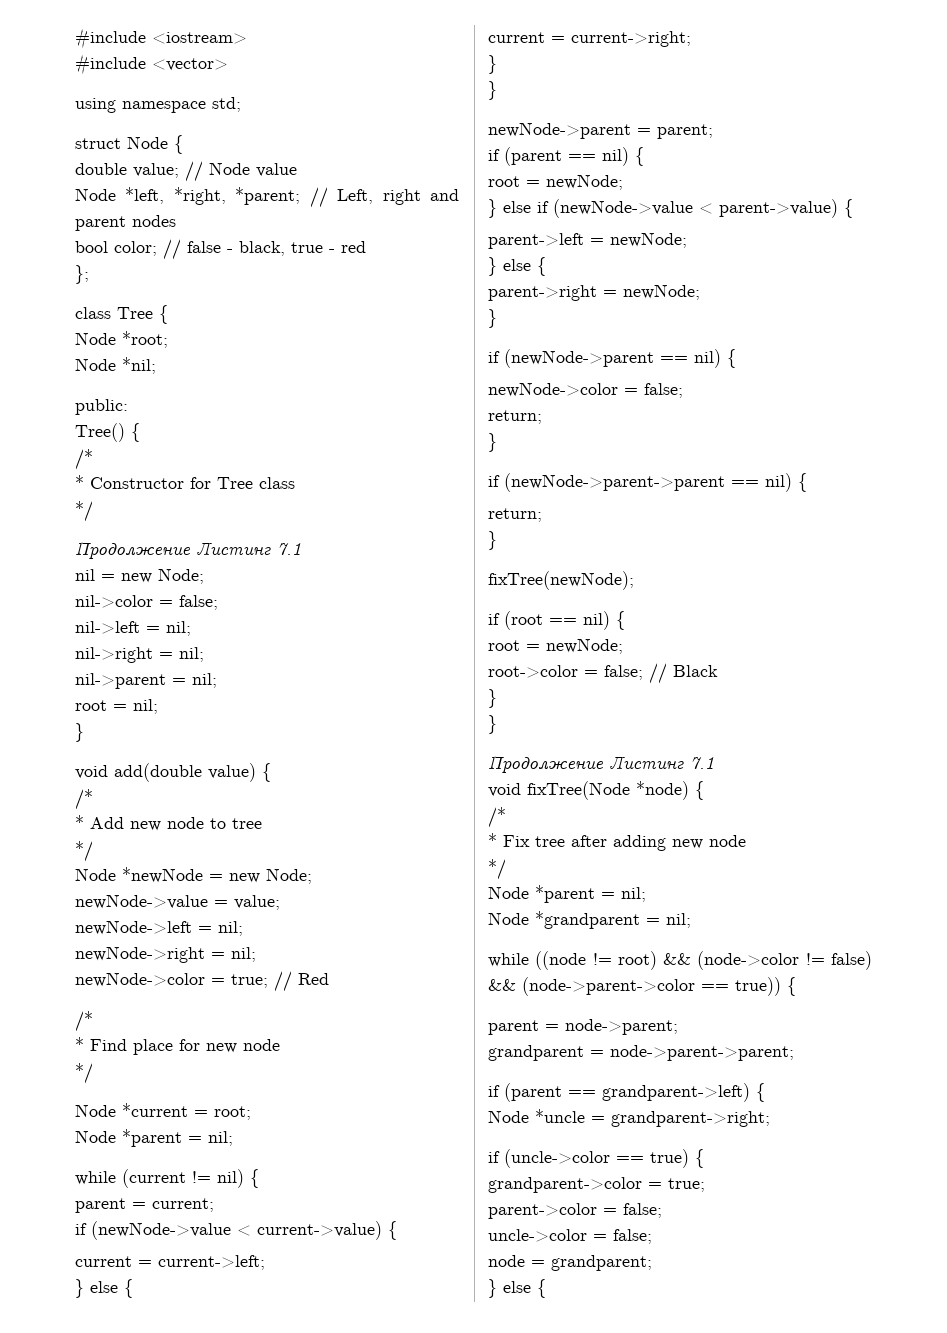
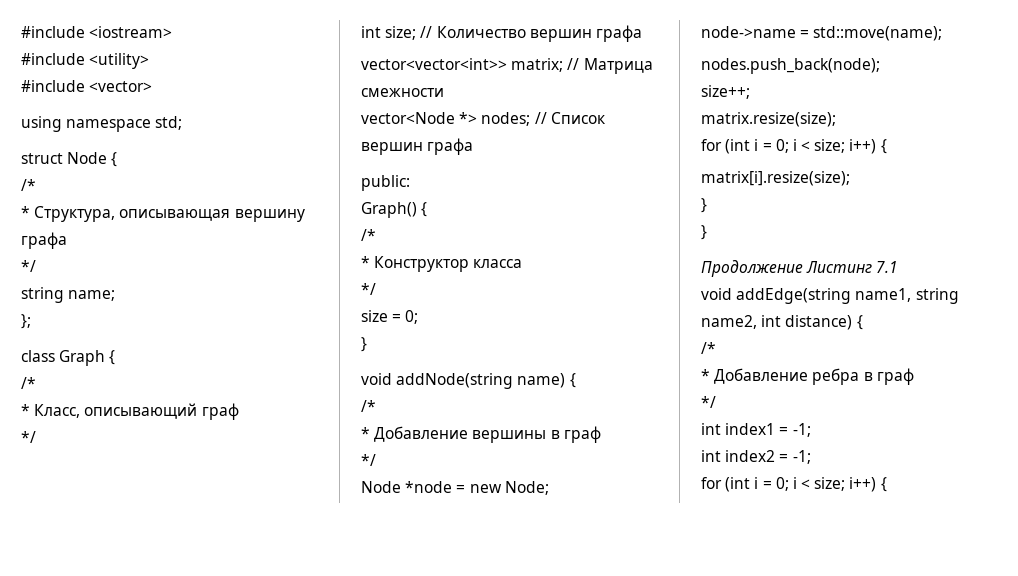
+ #include <utility>
  struct Node {
- double value; // Node value
- Node *left, *right, *parent; // Left, right and parent nodes
- bool color; // false - black, true - red
+ /*
+ * Структура, описывающая вершину графа
+ */
+ string name;
  };
- class Tree {
- Node *root;
- Node *nil;
+ class Graph {
+ /*
+ * Класс, описывающий граф
+ */
+ int size; // Количество вершин графа
+ vector<vector<int>> matrix; // Матрица смежности
+ vector<Node *> nodes; // Список вершин графа
  public:
- Tree() {
+ Graph() {
  /*
- * Constructor for Tree class
+ * Конструктор класса
  */
- Продолжение Листинг 7.1
- nil = new Node;
- nil->color = false;
- nil->left = nil;
- nil->right = nil;
- nil->parent = nil;
- root = nil;
+ size = 0;
  }
- void add(double value) {
+ void addNode(string name) {
  /*
- * Add new node to tree
+ * Добавление вершины в граф
  */
- Node *newNode = new Node;
- newNode->value = value;
- newNode->left = nil;
- newNode->right = nil;
- newNode->color = true; // Red
- /*
- * Find place for new node
- */
- Node *current = root;
- Node *parent = nil;
- while (current != nil) {
- parent = current;
- if (newNode->value < current->value) {
- current = current->left;
- } else {
- current = current->right;
- }
- }
- newNode->parent = parent;
- if (parent == nil) {
- root = newNode;
- } else if (newNode->value < parent->value) {
- parent->left = newNode;
- } else {
- parent->right = newNode;
- }
- if (newNode->parent == nil) {
- newNode->color = false;
- return;
- }
- if (newNode->parent->parent == nil) {
- return;
- }
- fixTree(newNode);
- if (root == nil) {
- root = newNode;
- root->color = false; // Black
+ Node *node = new Node;
+ node->name = std::move(name);
+ nodes.push_back(node);
+ size++;
+ matrix.resize(size);
+ for (int i = 0; i < size; i++) {
+ matrix[i].resize(size);
- void fixTree(Node *node) {
+ void addEdge(string name1, string name2, int distance) {
  /*
- * Fix tree after adding new node
+ * Добавление ребра в граф
  */
- Node *parent = nil;
- Node *grandparent = nil;
- while ((node != root) && (node->color != false) && (node->parent->color == true)) {
- parent = node->parent;
- grandparent = node->parent->parent;
- if (parent == grandparent->left) {
- Node *uncle = grandparent->right;
- if (uncle->color == true) {
- grandparent->color = true;
- parent->color = false;
- uncle->color = false;
- node = grandparent;
- } else {
+ int index1 = -1;
+ int index2 = -1;
+ for (int i = 0; i < size; i++) {

